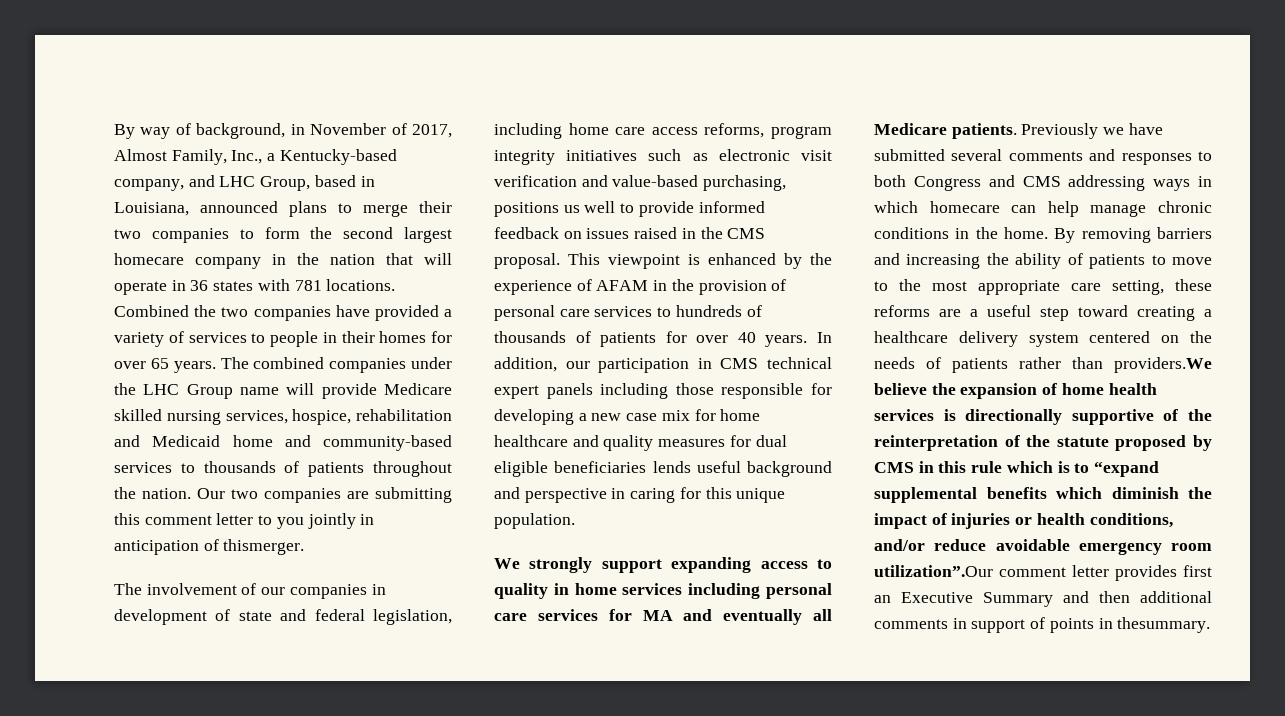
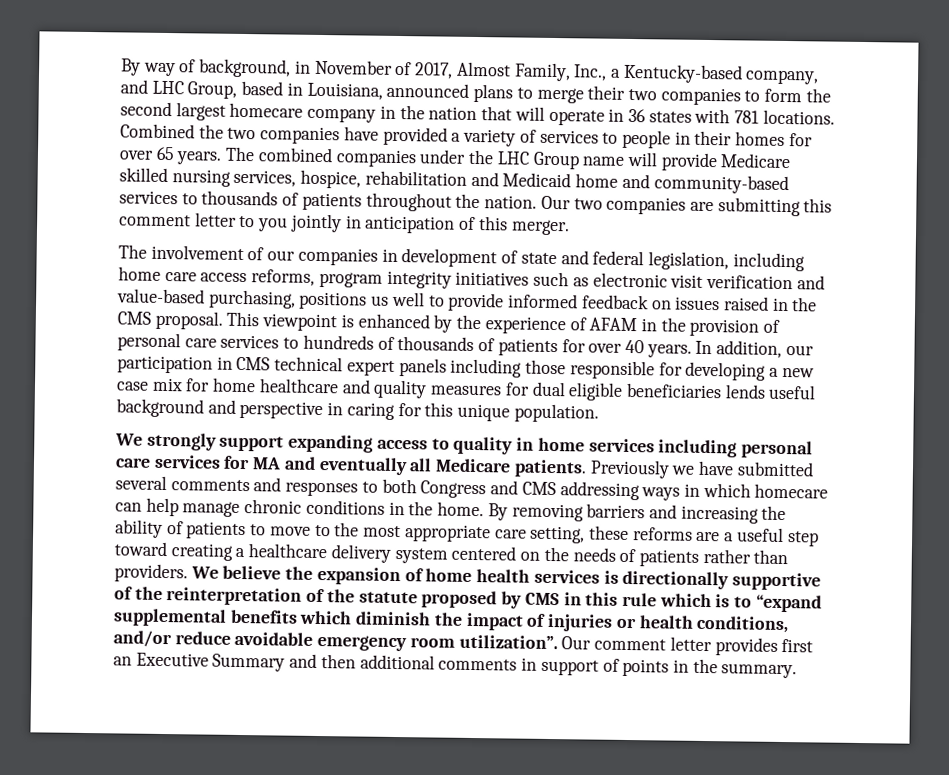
- Our two companies are submitting this comment letter to you jointly in anticipation of thismerger.
+ Our two companies are submitting this comment letter to you jointly in anticipation of this merger.
- By removing barriers and increasing the ability of patients to move to the most appropriate care setting, these reforms are a useful step toward creating a healthcare delivery system centered on the needs of patients rather than providers.We believe the expansion of home health services is directionally supportive of the reinterpretation of the statute proposed by CMS in this rule which is to “expand supplemental benefits which diminish the impact of injuries or health conditions, and/or reduce avoidable emergency room utilization”.Our comment letter provides first an Executive Summary and then additional comments in support of points in thesummary.
+ By removing barriers and increasing the ability of patients to move to the most appropriate care setting, these reforms are a useful step toward creating a healthcare delivery system centered on the needs of patients rather than providers. We believe the expansion of home health services is directionally supportive of the reinterpretation of the statute proposed by CMS in this rule which is to “expand supplemental benefits which diminish the impact of injuries or health conditions, and/or reduce avoidable emergency room utilization”. Our comment letter provides first an Executive Summary and then additional comments in support of points in the summary.

